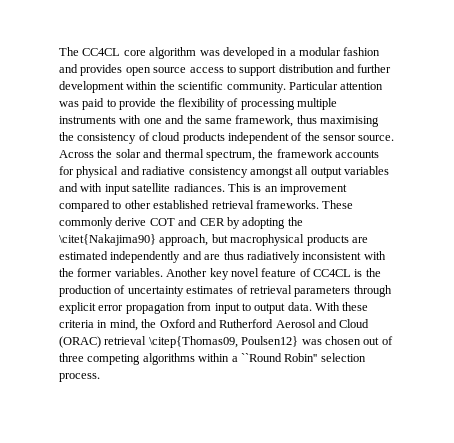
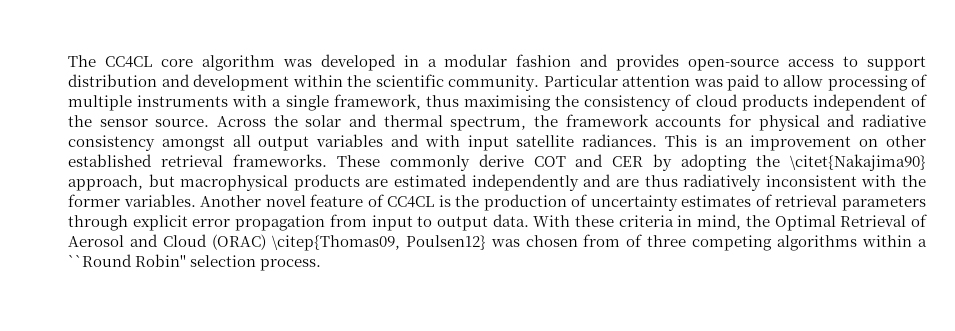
- The CC4CL core algorithm was developed in a modular fashion and provides open source access to support distribution and further development within the scientific community.
+ The CC4CL core algorithm was developed in a modular fashion and provides open-source access to support distribution and development within the scientific community.
- Particular attention was paid to provide the flexibility of processing multiple instruments with one and the same framework, thus maximising the consistency of cloud products independent of the sensor source.
+ Particular attention was paid to allow processing of multiple instruments with a single framework, thus maximising the consistency of cloud products independent of the sensor source.
- This is an improvement compared to other established retrieval frameworks.
+ This is an improvement on other established retrieval frameworks.
- Another key novel feature of CC4CL is the production of uncertainty estimates of retrieval parameters through explicit error propagation from input to output data.
+ Another novel feature of CC4CL is the production of uncertainty estimates of retrieval parameters through explicit error propagation from input to output data.
- With these criteria in mind, the Oxford and Rutherford Aerosol and Cloud (ORAC) retrieval \citep{Thomas09, Poulsen12} was chosen out of three competing algorithms within a ``Round Robin'' selection process.
+ With these criteria in mind, the Optimal Retrieval of Aerosol and Cloud (ORAC) \citep{Thomas09, Poulsen12} was chosen from of three competing algorithms within a ``Round Robin'' selection process.

